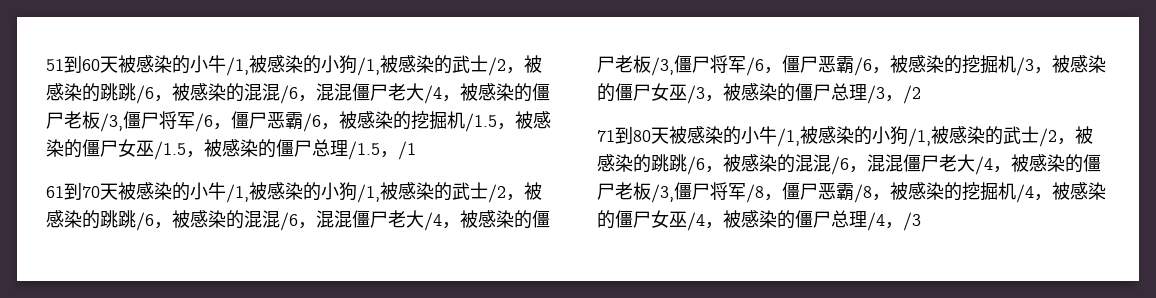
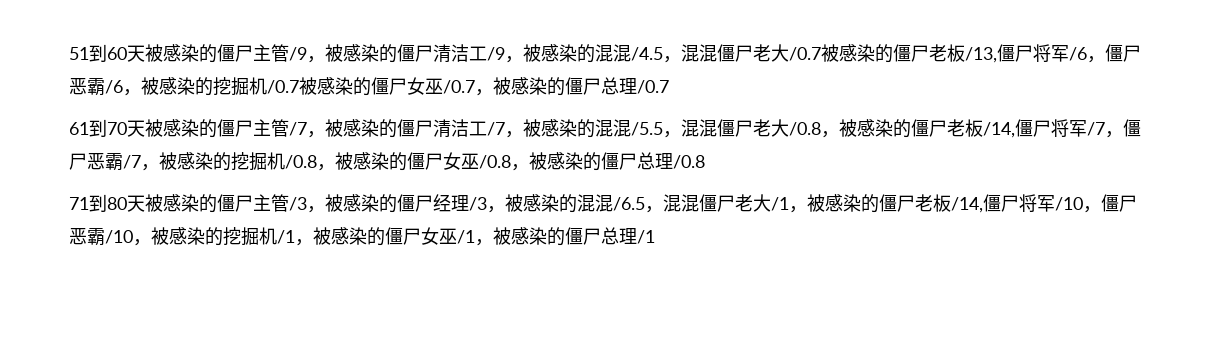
- 51到60天被感染的小牛/1,被感染的小狗/1,被感染的武士/2，被感染的跳跳/6，被感染的混混/6，混混僵尸老大/4，被感染的僵尸老板/3,僵尸将军/6，僵尸恶霸/6，被感染的挖掘机/1.5，被感染的僵尸女巫/1.5，被感染的僵尸总理/1.5，/1
- 61到70天被感染的小牛/1,被感染的小狗/1,被感染的武士/2，被感染的跳跳/6，被感染的混混/6，混混僵尸老大/4，被感染的僵尸老板/3,僵尸将军/6，僵尸恶霸/6，被感染的挖掘机/3，被感染的僵尸女巫/3，被感染的僵尸总理/3，/2
- 71到80天被感染的小牛/1,被感染的小狗/1,被感染的武士/2，被感染的跳跳/6，被感染的混混/6，混混僵尸老大/4，被感染的僵尸老板/3,僵尸将军/8，僵尸恶霸/8，被感染的挖掘机/4，被感染的僵尸女巫/4，被感染的僵尸总理/4，/3
+ 51到60天被感染的僵尸主管/9，被感染的僵尸清洁工/9，被感染的混混/4.5，混混僵尸老大/0.7被感染的僵尸老板/13,僵尸将军/6，僵尸恶霸/6，被感染的挖掘机/0.7被感染的僵尸女巫/0.7，被感染的僵尸总理/0.7
+ 61到70天被感染的僵尸主管/7，被感染的僵尸清洁工/7，被感染的混混/5.5，混混僵尸老大/0.8，被感染的僵尸老板/14,僵尸将军/7，僵尸恶霸/7，被感染的挖掘机/0.8，被感染的僵尸女巫/0.8，被感染的僵尸总理/0.8
+ 71到80天被感染的僵尸主管/3，被感染的僵尸经理/3，被感染的混混/6.5，混混僵尸老大/1，被感染的僵尸老板/14,僵尸将军/10，僵尸恶霸/10，被感染的挖掘机/1，被感染的僵尸女巫/1，被感染的僵尸总理/1

